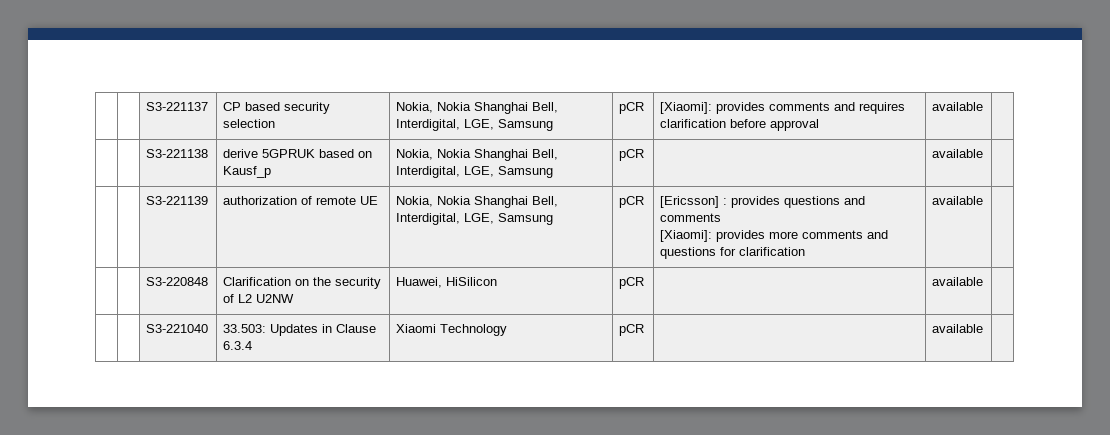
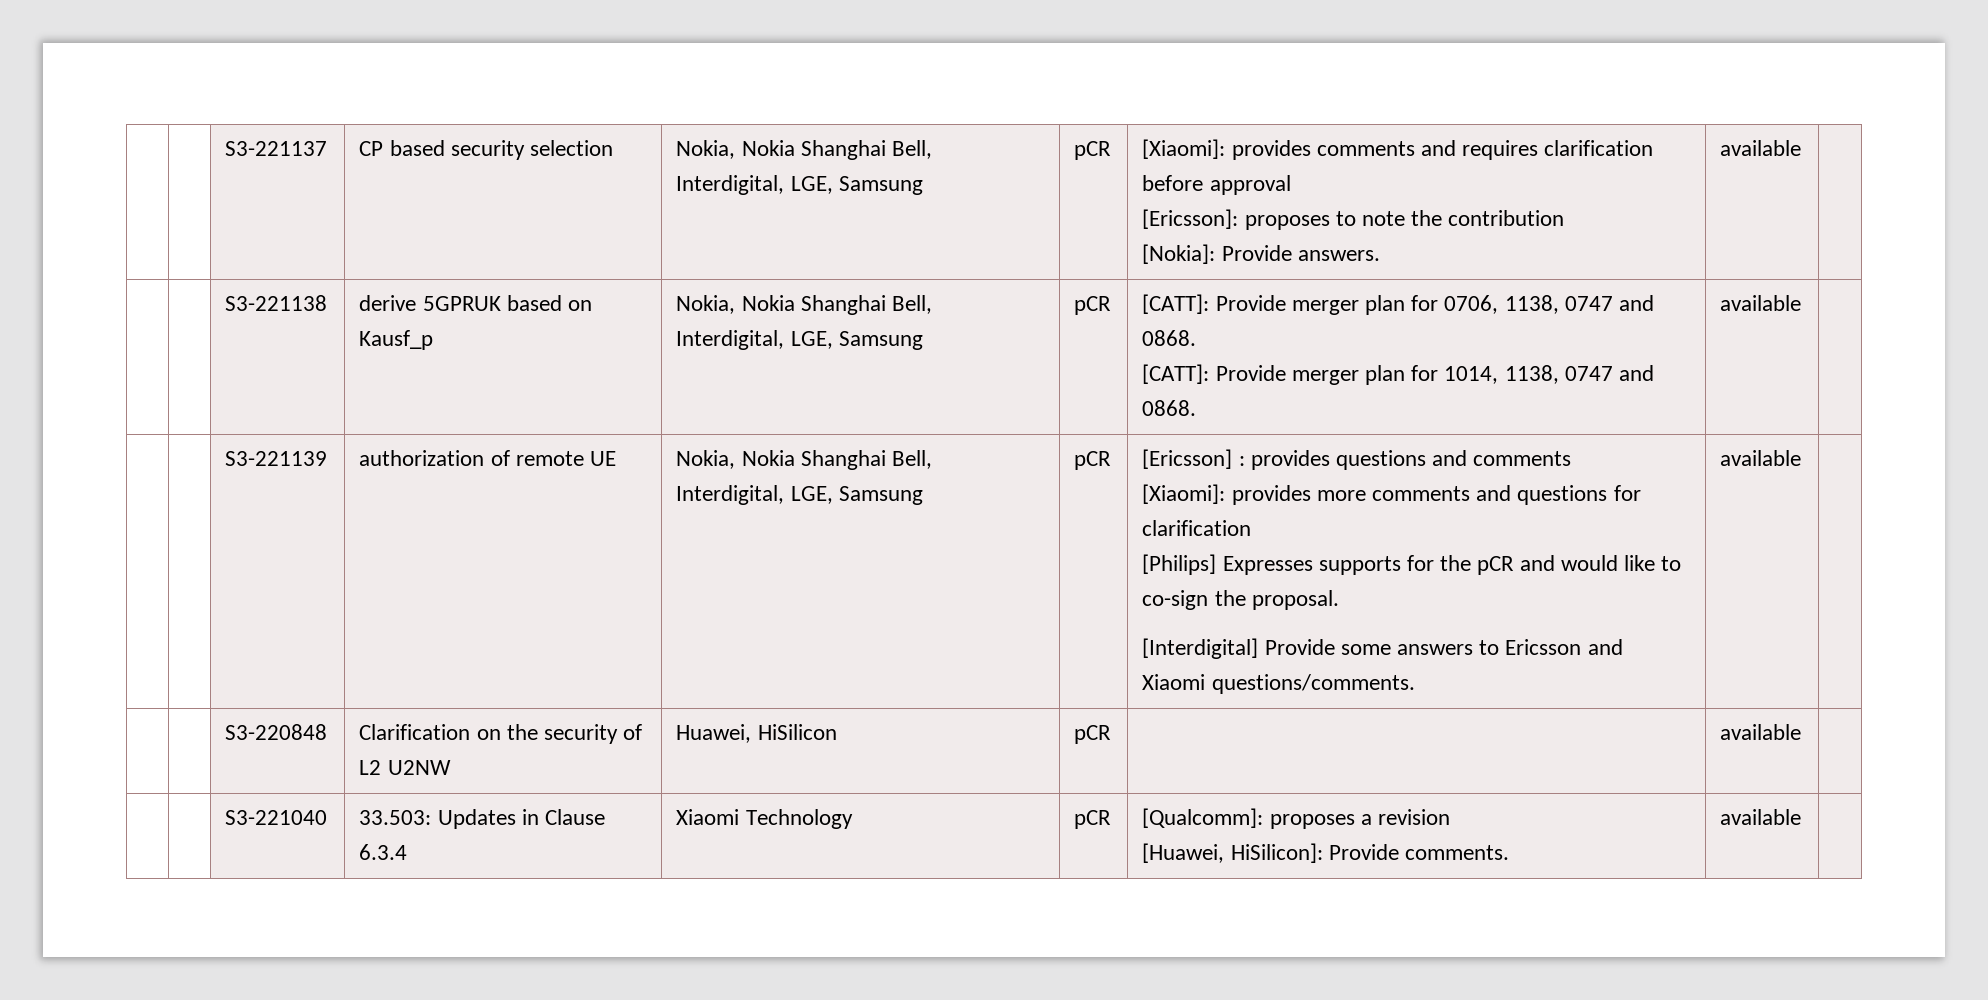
- | | S3-221137 | CP based security selection | Nokia, Nokia Shanghai Bell, Interdigital, LGE, Samsung | pCR | [Xiaomi]: provides comments and requires clarification before approval | available |
+ | | S3-221137 | CP based security selection | Nokia, Nokia Shanghai Bell, Interdigital, LGE, Samsung | pCR | [Xiaomi]: provides comments and requires clarification before approval
+ [Ericsson]: proposes to note the contribution
+ [Nokia]: Provide answers. | available |
- | | S3-221138 | derive 5GPRUK based on Kausf_p | Nokia, Nokia Shanghai Bell, Interdigital, LGE, Samsung | pCR | | available |
+ | | S3-221138 | derive 5GPRUK based on Kausf_p | Nokia, Nokia Shanghai Bell, Interdigital, LGE, Samsung | pCR | [CATT]: Provide merger plan for 0706, 1138, 0747 and 0868.
+ [CATT]: Provide merger plan for 1014, 1138, 0747 and 0868. | available |
+ [Philips] Expresses supports for the pCR and would like to co-sign the proposal.
+ [Interdigital] Provide some answers to Ericsson and Xiaomi questions/comments.
- | | S3-221040 | 33.503: Updates in Clause 6.3.4 | Xiaomi Technology | pCR | | available |
+ | | S3-221040 | 33.503: Updates in Clause 6.3.4 | Xiaomi Technology | pCR | [Qualcomm]: proposes a revision
+ [Huawei, HiSilicon]: Provide comments. | available |

